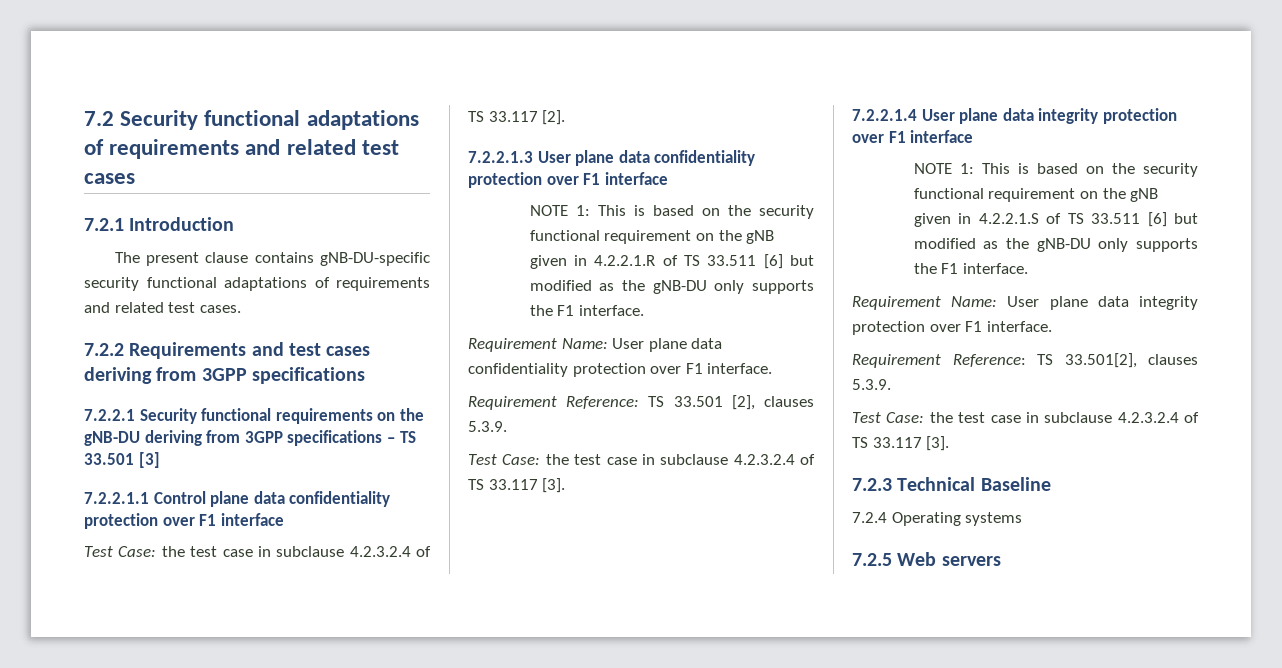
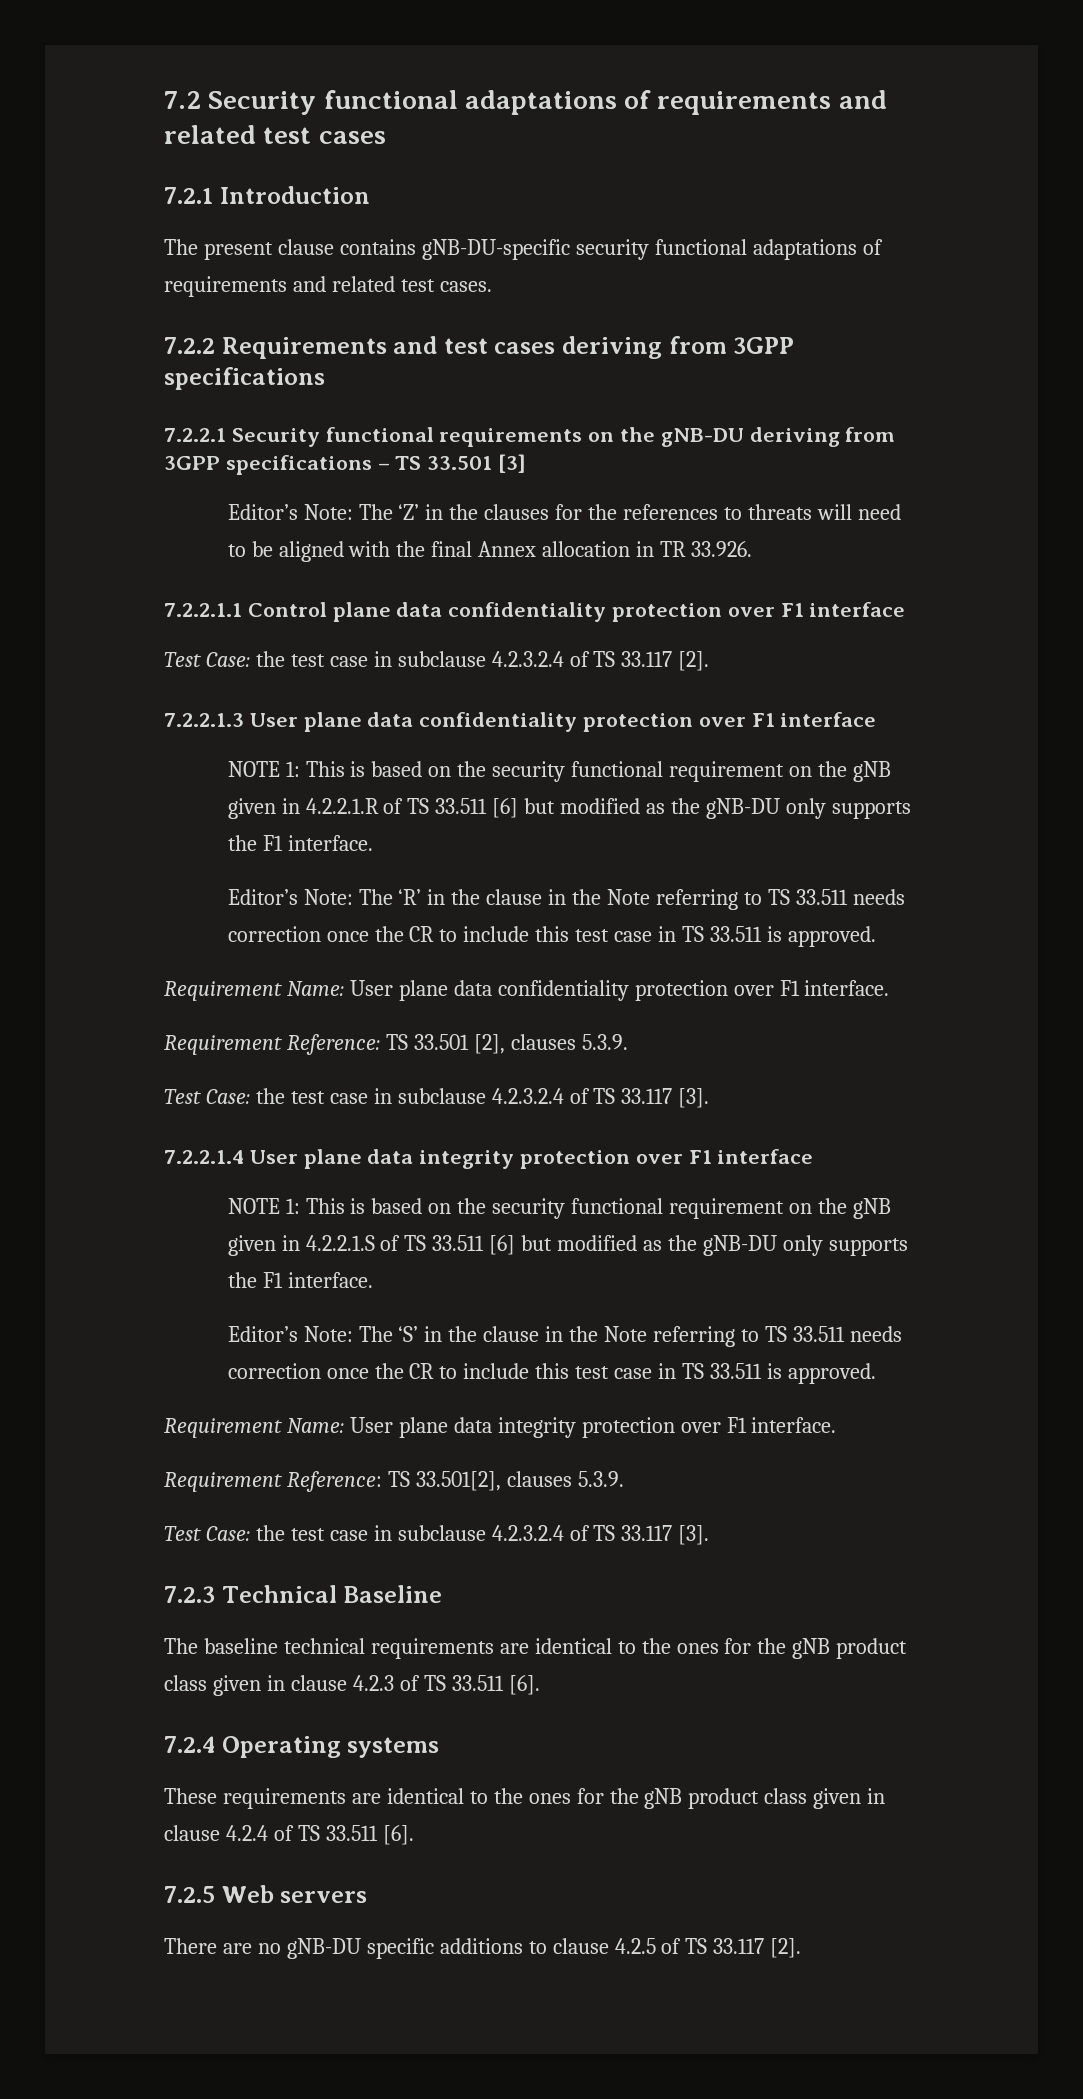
+ Editor’s Note: The ‘Z’ in the clauses for the references to threats will need to be aligned with the final Annex allocation in TR 33.926.
+ Editor’s Note: The ‘R’ in the clause in the Note referring to TS 33.511 needs correction once the CR to include this test case in TS 33.511 is approved.
+ Editor’s Note: The ‘S’ in the clause in the Note referring to TS 33.511 needs correction once the CR to include this test case in TS 33.511 is approved.
+ The baseline technical requirements are identical to the ones for the gNB product class given in clause 4.2.3 of TS 33.511 [6].
  7.2.4 Operating systems
+ These requirements are identical to the ones for the gNB product class given in clause 4.2.4 of TS 33.511 [6].
  7.2.5 Web servers
+ There are no gNB-DU specific additions to clause 4.2.5 of TS 33.117 [2].

